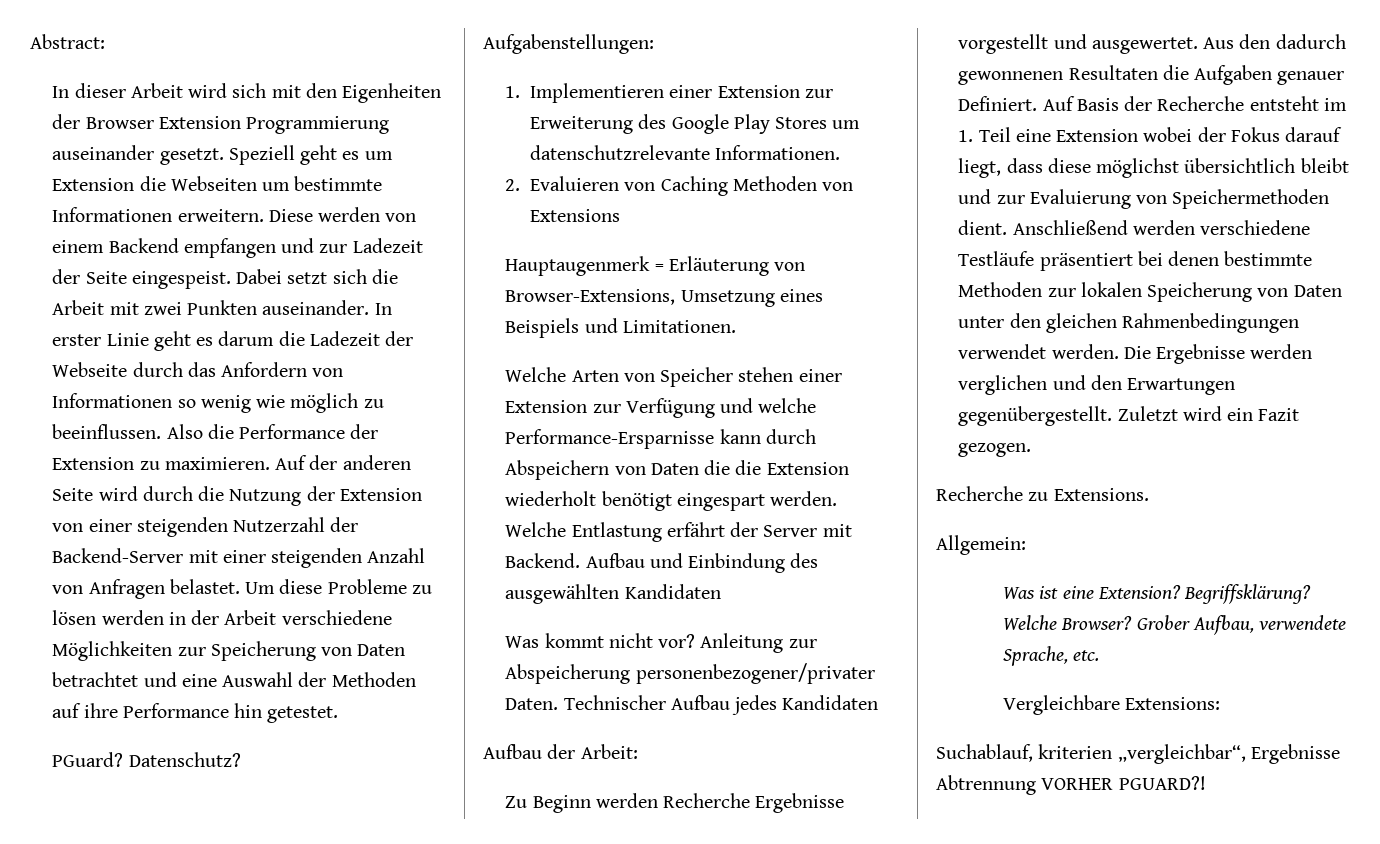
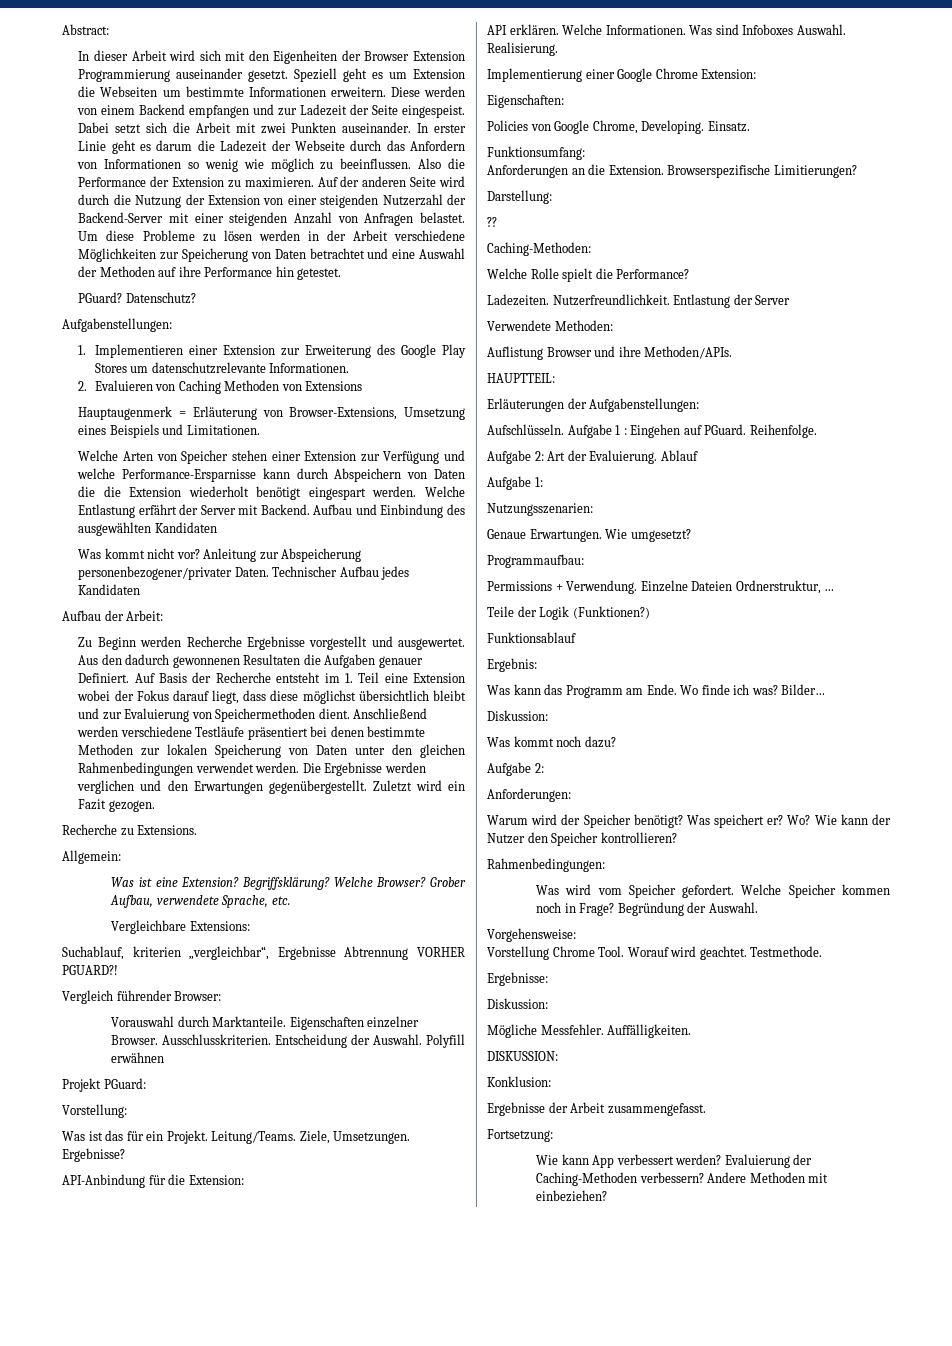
+ Vergleich führender Browser:
+ Vorauswahl durch Marktanteile. Eigenschaften einzelner Browser. Ausschlusskriterien. Entscheidung der Auswahl. Polyfill erwähnen
+ Projekt PGuard:
+ Vorstellung:
+ Was ist das für ein Projekt. Leitung/Teams. Ziele, Umsetzungen. Ergebnisse?
+ API-Anbindung für die Extension:
+ API erklären. Welche Informationen. Was sind Infoboxes Auswahl. Realisierung.
+ Implementierung einer Google Chrome Extension:
+ Eigenschaften:
+ Policies von Google Chrome, Developing. Einsatz.
+ Funktionsumfang:
+ Anforderungen an die Extension. Browserspezifische Limitierungen?
+ Darstellung:
+ ??
+ Caching-Methoden:
+ Welche Rolle spielt die Performance?
+ Ladezeiten. Nutzerfreundlichkeit. Entlastung der Server
+ Verwendete Methoden:
+ Auflistung Browser und ihre Methoden/APIs.
+ HAUPTTEIL:
+ Erläuterungen der Aufgabenstellungen:
+ Aufschlüsseln. Aufgabe 1 : Eingehen auf PGuard. Reihenfolge.
+ Aufgabe 2: Art der Evaluierung. Ablauf
+ Aufgabe 1:
+ Nutzungsszenarien:
+ Genaue Erwartungen. Wie umgesetzt?
+ Programmaufbau:
+ Permissions + Verwendung. Einzelne Dateien Ordnerstruktur, …
+ Teile der Logik (Funktionen?)
+ Funktionsablauf
+ Ergebnis:
+ Was kann das Programm am Ende. Wo finde ich was? Bilder…
+ Diskussion:
+ Was kommt noch dazu?
+ Aufgabe 2:
+ Anforderungen:
+ Warum wird der Speicher benötigt? Was speichert er? Wo? Wie kann der Nutzer den Speicher kontrollieren?
+ Rahmenbedingungen:
+ Was wird vom Speicher gefordert. Welche Speicher kommen noch in Frage? Begründung der Auswahl.
+ Vorgehensweise:
+ Vorstellung Chrome Tool. Worauf wird geachtet. Testmethode.
+ Ergebnisse:
+ Diskussion:
+ Mögliche Messfehler. Auffälligkeiten.
+ DISKUSSION:
+ Konklusion:
+ Ergebnisse der Arbeit zusammengefasst.
+ Fortsetzung:
+ Wie kann App verbessert werden? Evaluierung der Caching-Methoden verbessern? Andere Methoden mit einbeziehen?

